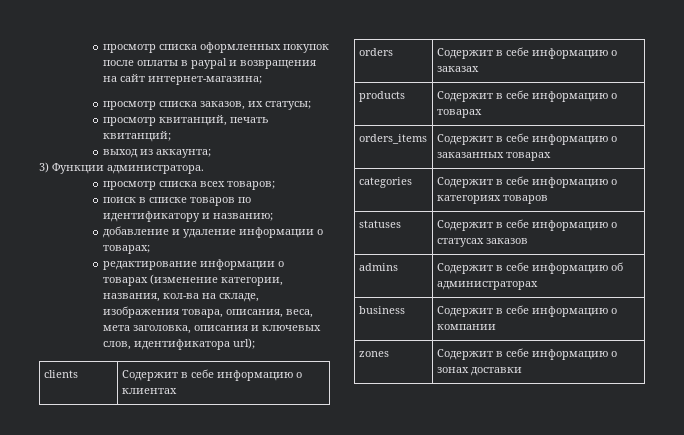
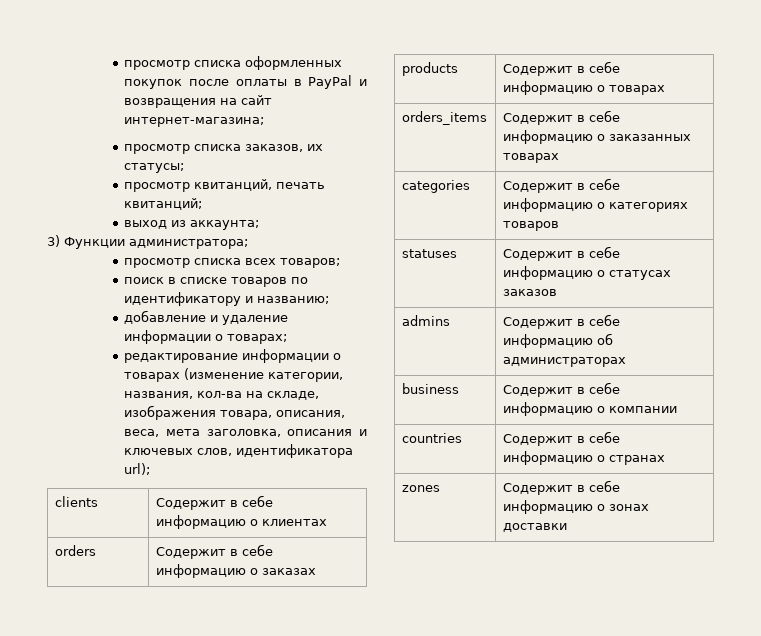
- просмотр списка оформленных покупок после оплаты в paypal и возвращения на сайт интернет-магазина;
+ просмотр списка оформленных покупок после оплаты в PayPal и возвращения на сайт интернет-магазина;
- 3) Функции администратора.
+ 3) Функции администратора;
+ countries | Содержит в себе информацию о странах

